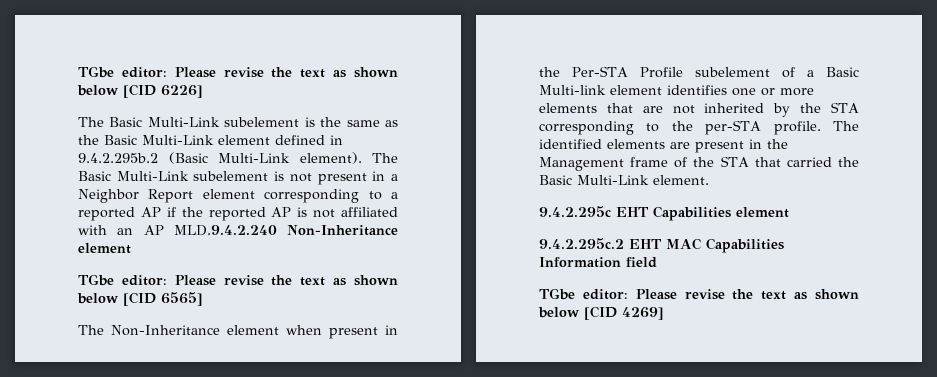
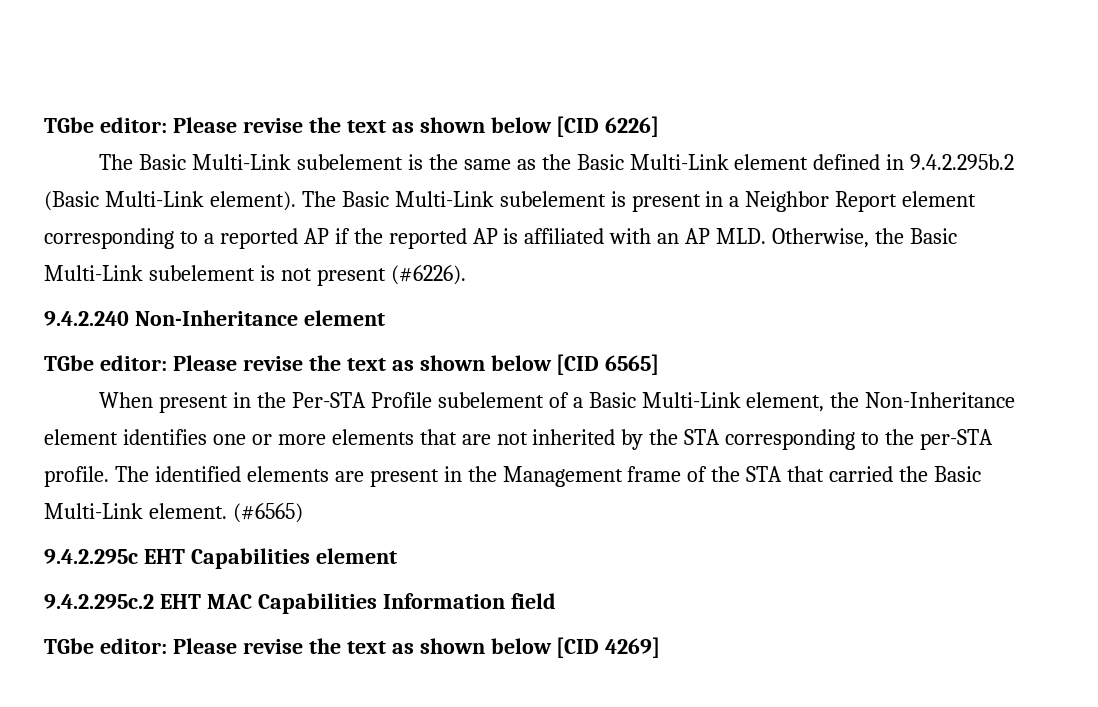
- The Basic Multi-Link subelement is not present in a Neighbor Report element corresponding to a reported AP if the reported AP is not affiliated with an AP MLD.9.4.2.240 Non-Inheritance element
+ The Basic Multi-Link subelement is present in a Neighbor Report element corresponding to a reported AP if the reported AP is affiliated with an AP MLD. Otherwise, the Basic Multi-Link subelement is not present (#6226).
+ 9.4.2.240 Non-Inheritance element
- The Non-Inheritance element when present in the Per-STA Profile subelement of a Basic Multi-link element identifies one or more elements that are not inherited by the STA corresponding to the per-STA profile.
+ When present in the Per-STA Profile subelement of a Basic Multi-Link element, the Non-Inheritance element identifies one or more elements that are not inherited by the STA corresponding to the per-STA profile.
+ (#6565)

